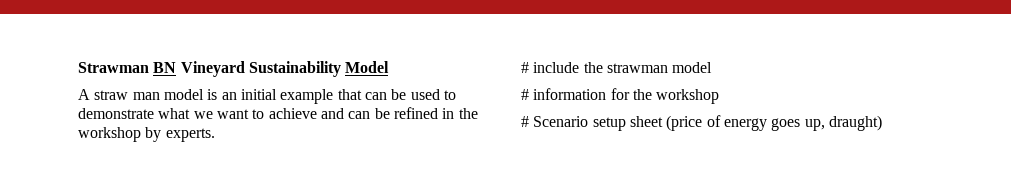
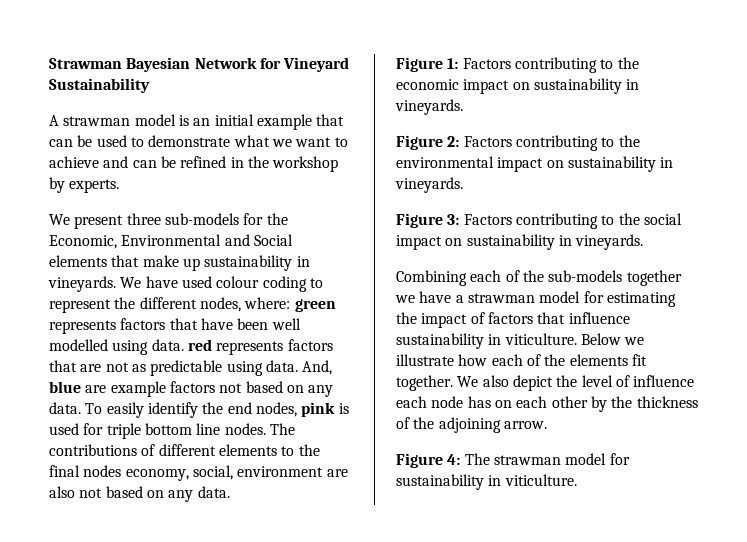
- Strawman BN Vineyard Sustainability Model
+ Strawman Bayesian Network for Vineyard Sustainability
- A straw man model is an initial example that can be used to demonstrate what we want to achieve and can be refined in the workshop by experts.
+ A strawman model is an initial example that can be used to demonstrate what we want to achieve and can be refined in the workshop by experts.
- # include the strawman model
- # information for the workshop
- # Scenario setup sheet (price of energy goes up, draught)
+ We present three sub-models for the Economic, Environmental and Social elements that make up sustainability in vineyards. We have used colour coding to represent the different nodes, where: green represents factors that have been well modelled using data. red represents factors that are not as predictable using data. And, blue are example factors not based on any data. To easily identify the end nodes, pink is used for triple bottom line nodes. The contributions of different elements to the final nodes economy, social, environment are also not based on any data.
+ Figure 1: Factors contributing to the economic impact on sustainability in vineyards.
+ Figure 2: Factors contributing to the environmental impact on sustainability in vineyards.
+ Figure 3: Factors contributing to the social impact on sustainability in vineyards.
+ Combining each of the sub-models together we have a strawman model for estimating the impact of factors that influence sustainability in viticulture. Below we illustrate how each of the elements fit together. We also depict the level of influence each node has on each other by the thickness of the adjoining arrow.
+ Figure 4: The strawman model for sustainability in viticulture.

